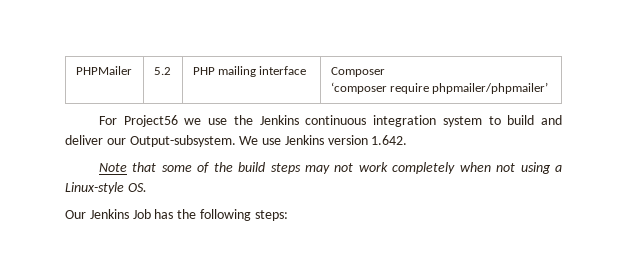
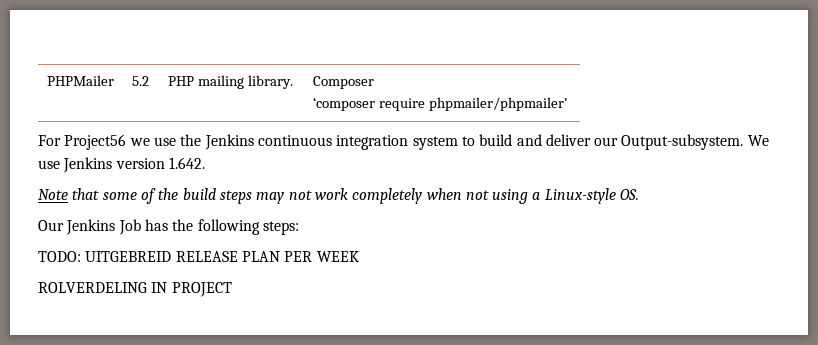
- PHPMailer | 5.2 | PHP mailing interface | Composer
+ PHPMailer | 5.2 | PHP mailing library. | Composer
+ TODO: UITGEBREID RELEASE PLAN PER WEEK
+ ROLVERDELING IN PROJECT

